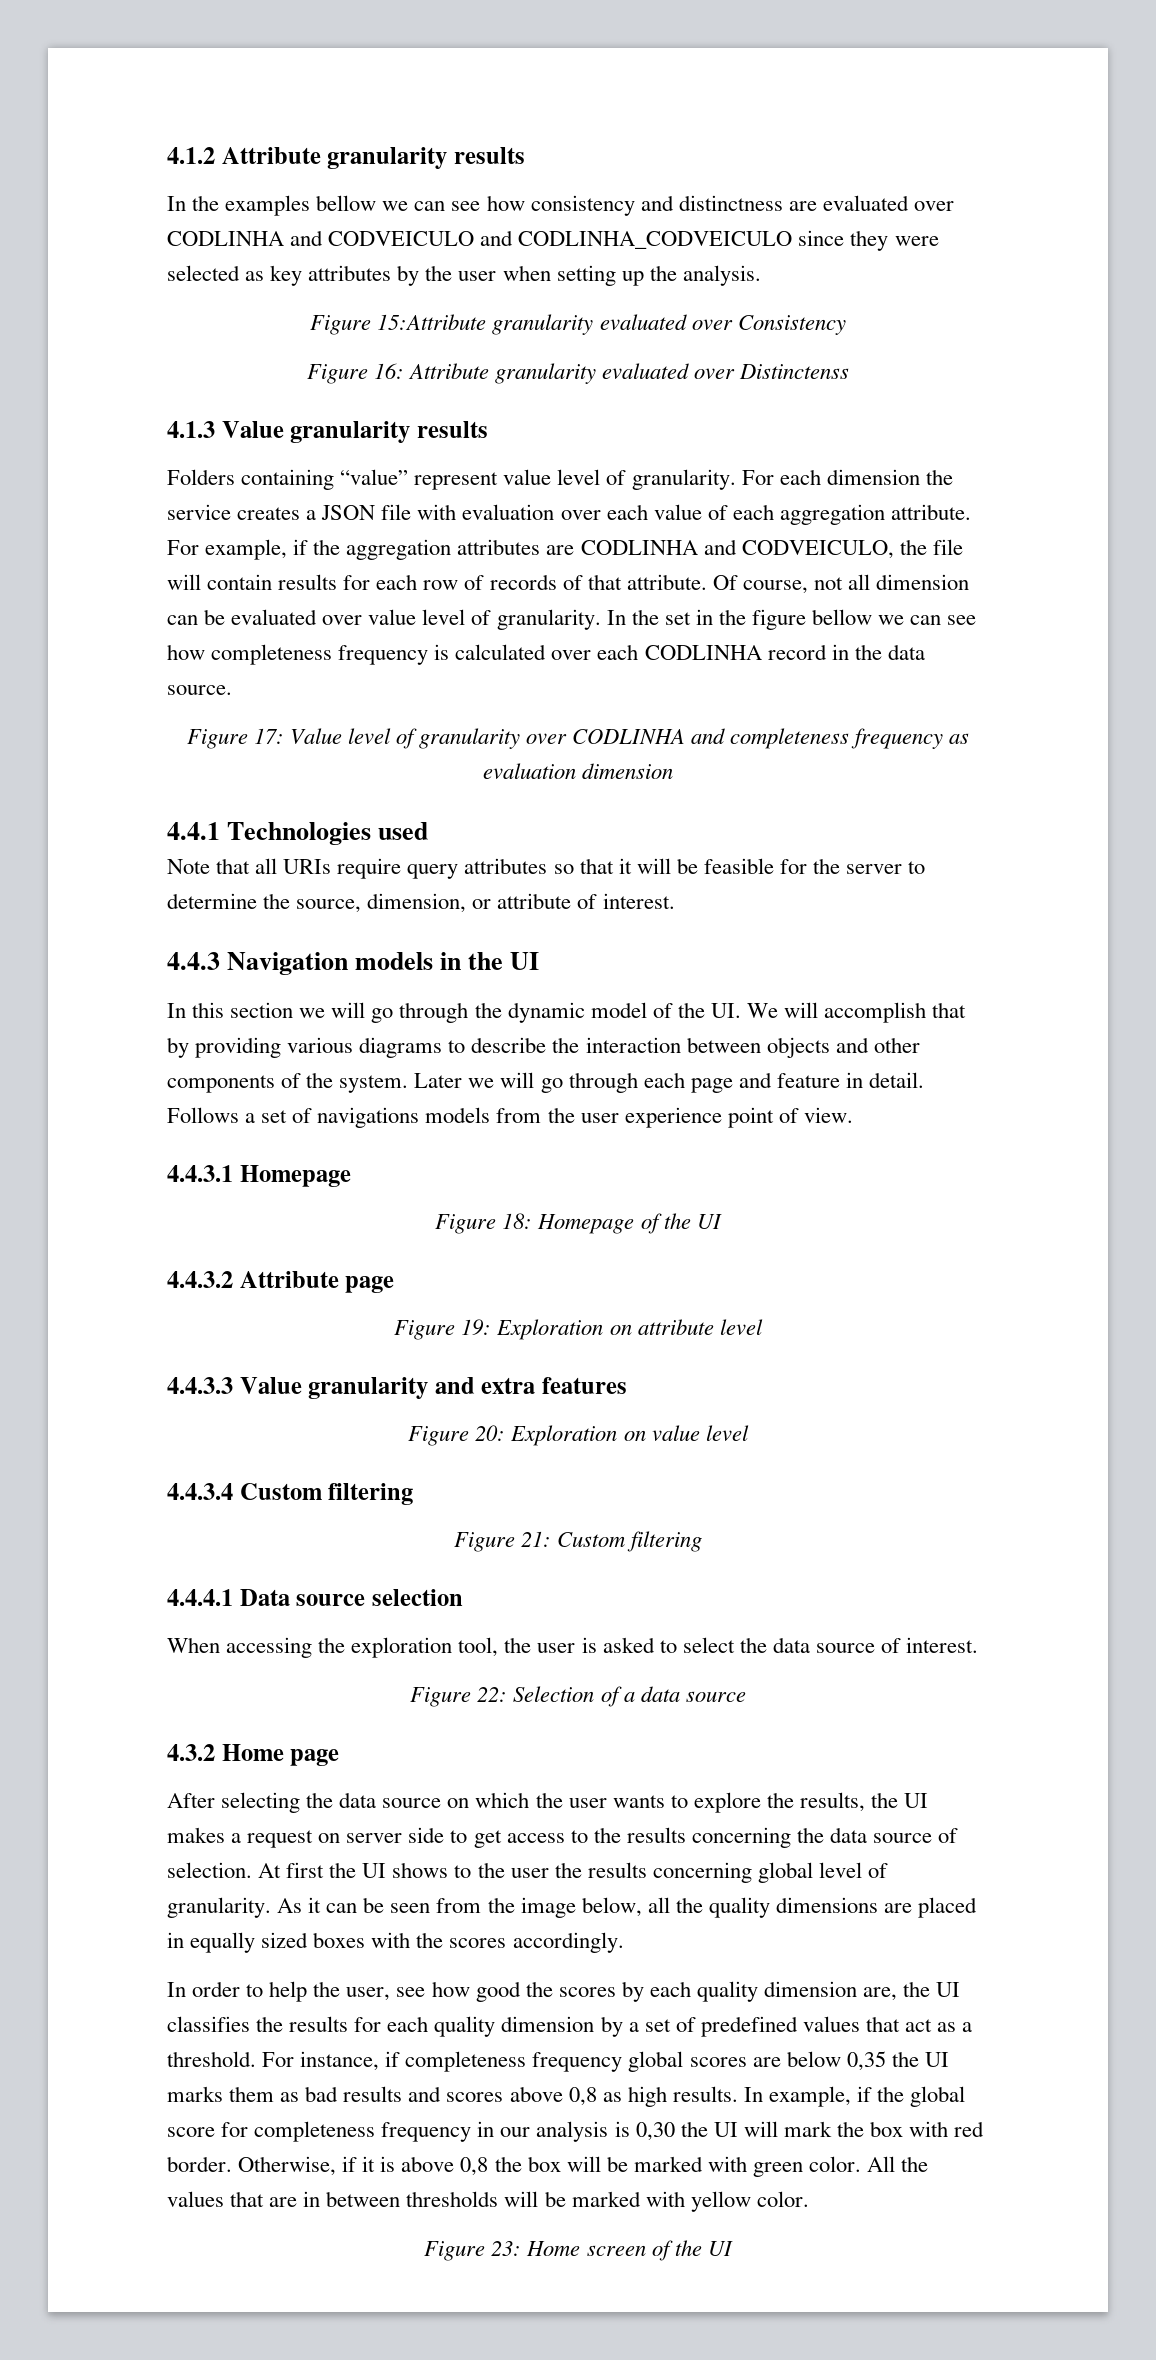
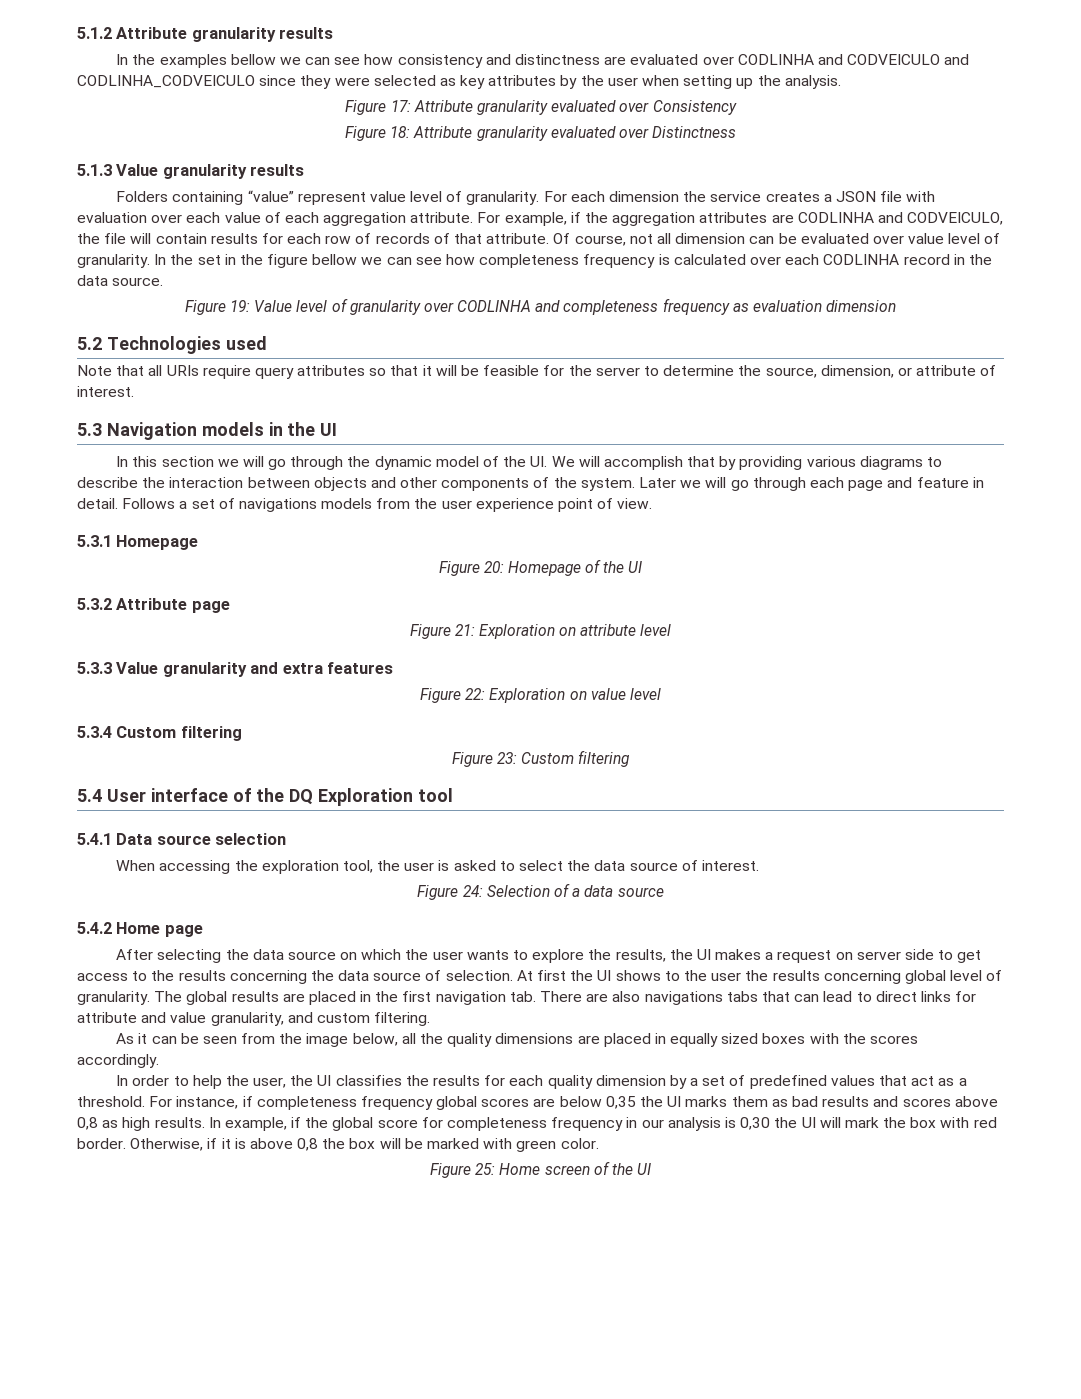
- 4.1.2 Attribute granularity results
+ 5.1.2 Attribute granularity results
- Figure 15:Attribute granularity evaluated over Consistency
+ Figure 17: Attribute granularity evaluated over Consistency
- Figure 16: Attribute granularity evaluated over Distinctenss
- 4.1.3 Value granularity results
+ Figure 18: Attribute granularity evaluated over Distinctness
+ 5.1.3 Value granularity results
- Figure 17: Value level of granularity over CODLINHA and completeness frequency as evaluation dimension
+ Figure 19: Value level of granularity over CODLINHA and completeness frequency as evaluation dimension
- 4.4.1 Technologies used
+ 5.2 Technologies used
- 4.4.3 Navigation models in the UI
+ 5.3 Navigation models in the UI
- 4.4.3.1 Homepage
+ 5.3.1 Homepage
- Figure 18: Homepage of the UI
+ Figure 20: Homepage of the UI
- 4.4.3.2 Attribute page
+ 5.3.2 Attribute page
- Figure 19: Exploration on attribute level
+ Figure 21: Exploration on attribute level
- 4.4.3.3 Value granularity and extra features
+ 5.3.3 Value granularity and extra features
- Figure 20: Exploration on value level
+ Figure 22: Exploration on value level
- 4.4.3.4 Custom filtering
+ 5.3.4 Custom filtering
- Figure 21: Custom filtering
- 4.4.4.1 Data source selection
+ Figure 23: Custom filtering
+ 5.4 User interface of the DQ Exploration tool
+ 5.4.1 Data source selection
- Figure 22: Selection of a data source
+ Figure 24: Selection of a data source
- 4.3.2 Home page
+ 5.4.2 Home page
- At first the UI shows to the user the results concerning global level of granularity. As it can be seen from the image below, all the quality dimensions are placed in equally sized boxes with the scores accordingly.
+ At first the UI shows to the user the results concerning global level of granularity. The global results are placed in the first navigation tab. There are also navigations tabs that can lead to direct links for attribute and value granularity, and custom filtering.
+ As it can be seen from the image below, all the quality dimensions are placed in equally sized boxes with the scores accordingly.
- In order to help the user, see how good the scores by each quality dimension are, the UI classifies the results for each quality dimension by a set of predefined values that act as a threshold.
+ In order to help the user, the UI classifies the results for each quality dimension by a set of predefined values that act as a threshold.
- Otherwise, if it is above 0,8 the box will be marked with green color. All the values that are in between thresholds will be marked with yellow color.
- Figure 23: Home screen of the UI
+ Otherwise, if it is above 0,8 the box will be marked with green color.
+ Figure 25: Home screen of the UI

